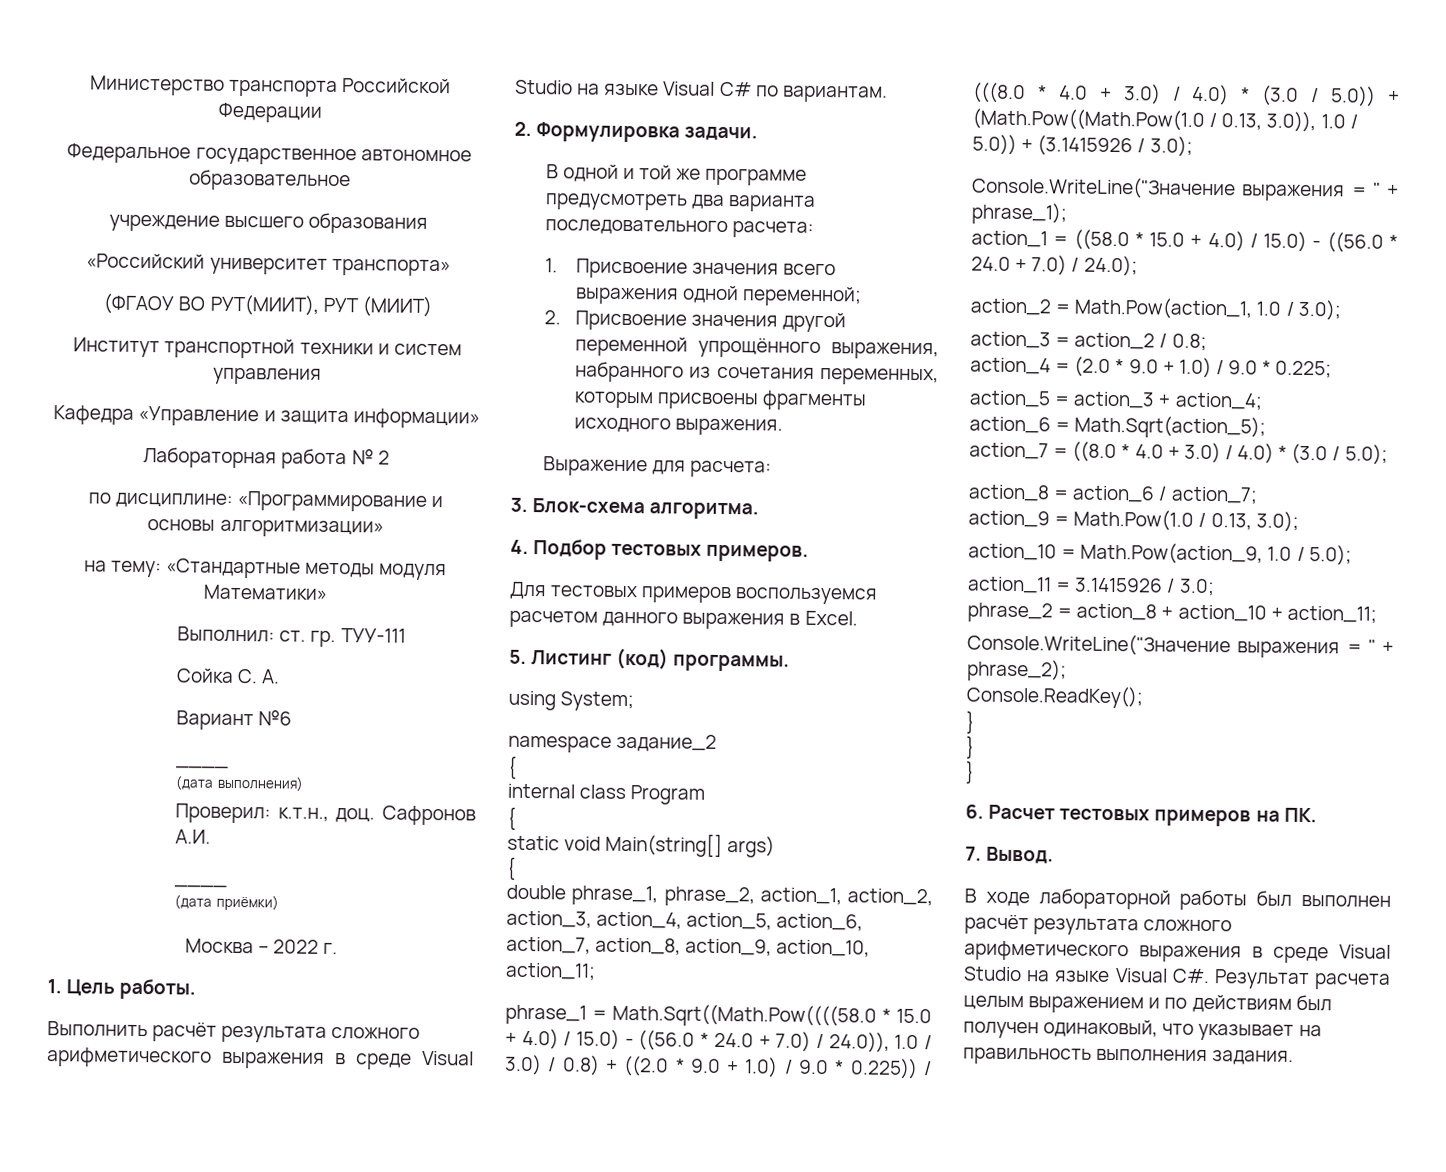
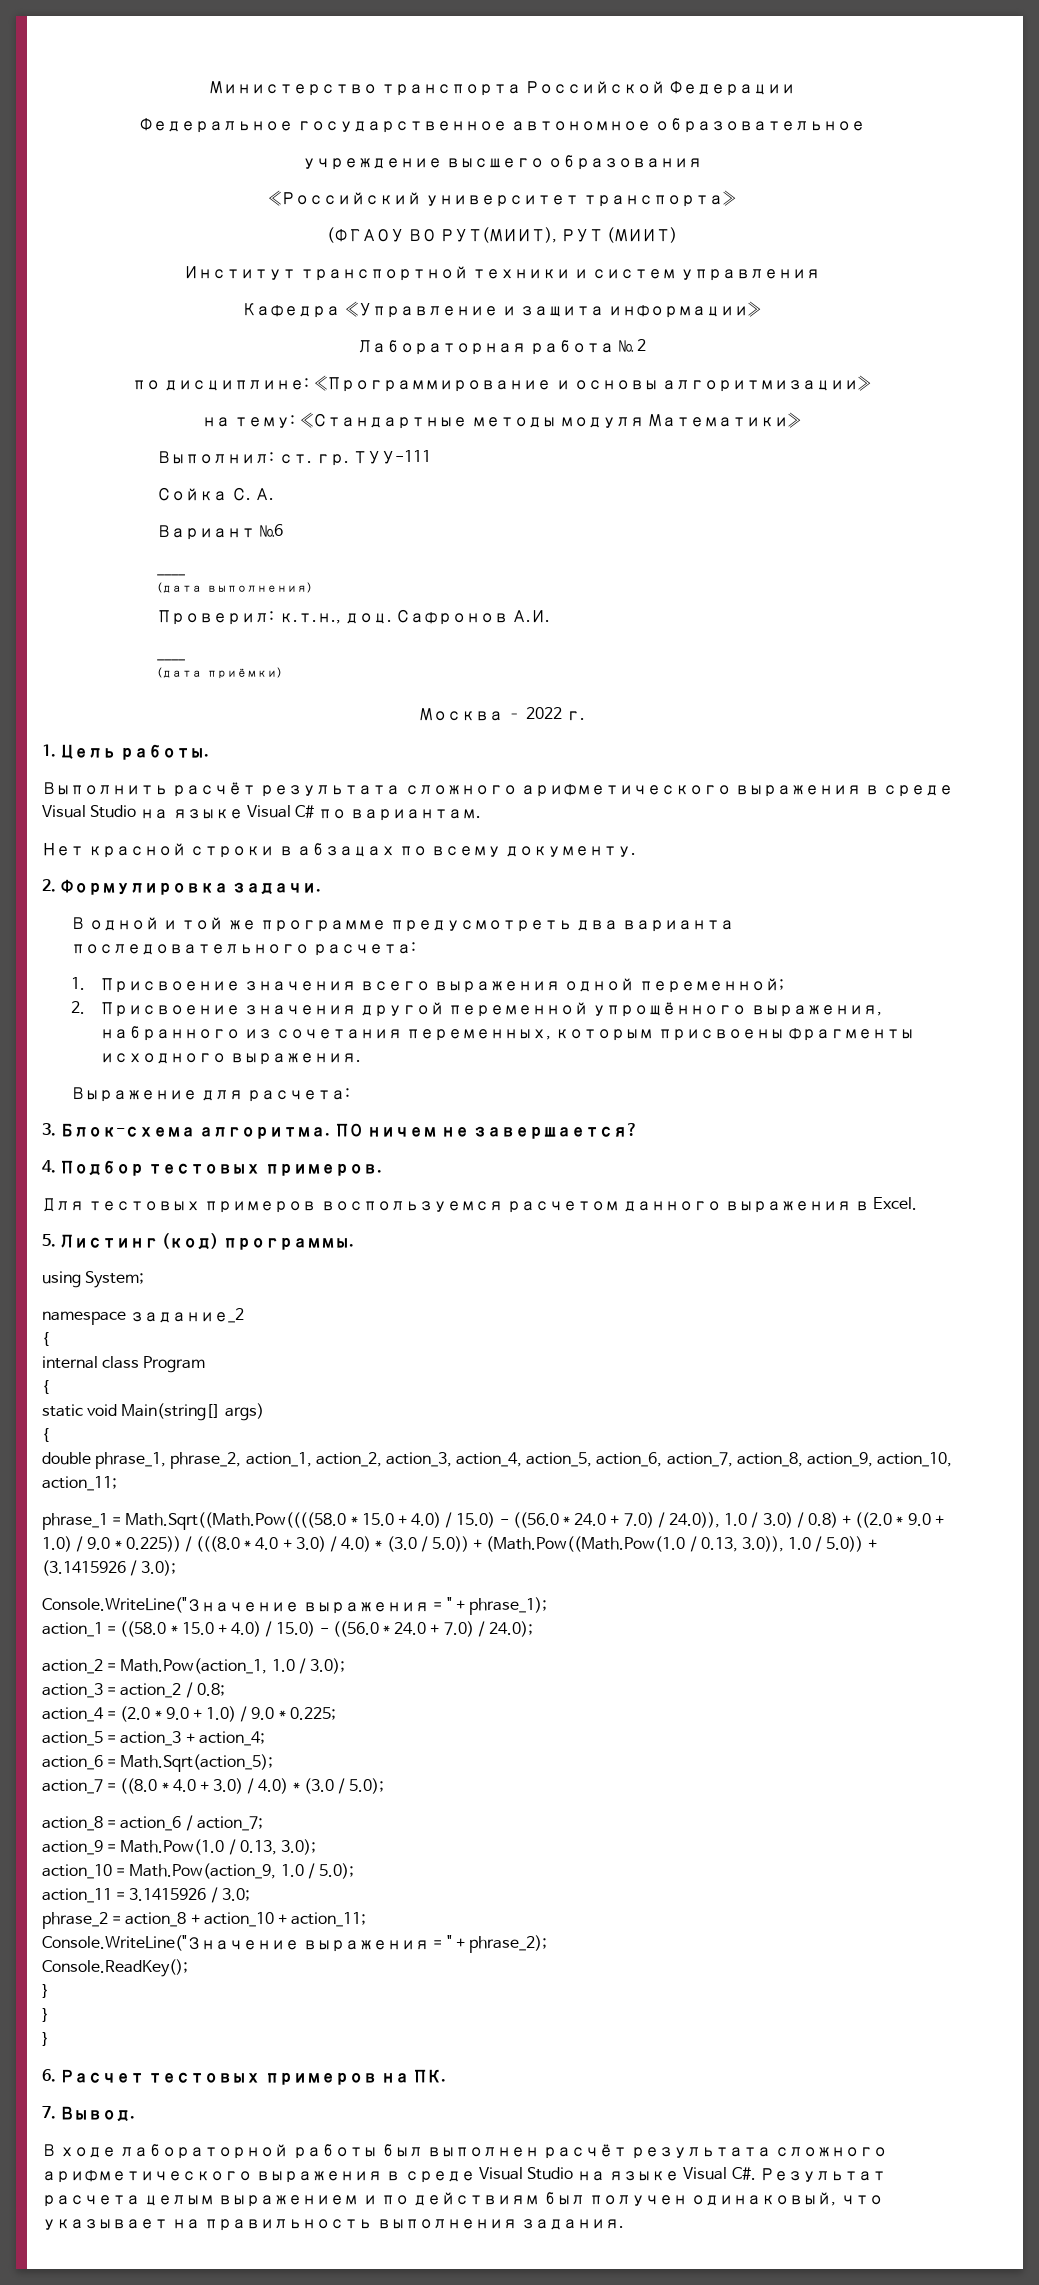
+ Нет красной строки в абзацах по всему документу.
+ ПО ничем не завершается?

